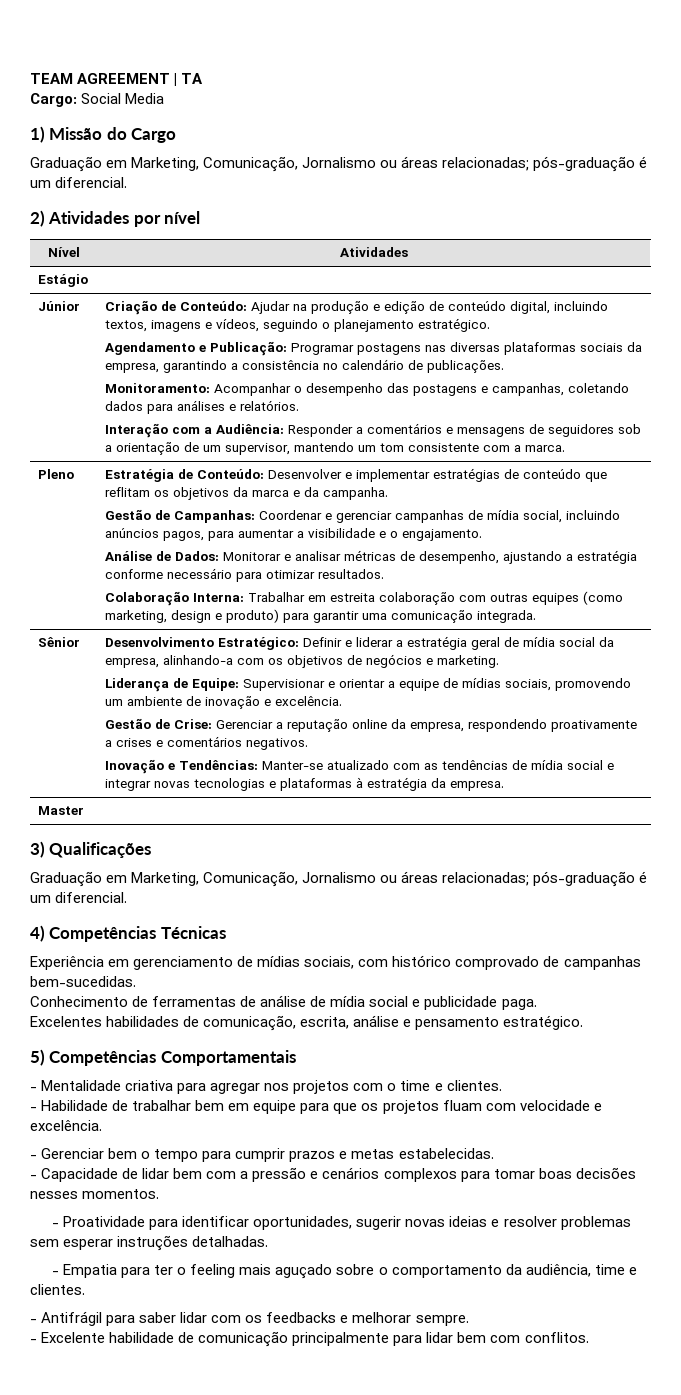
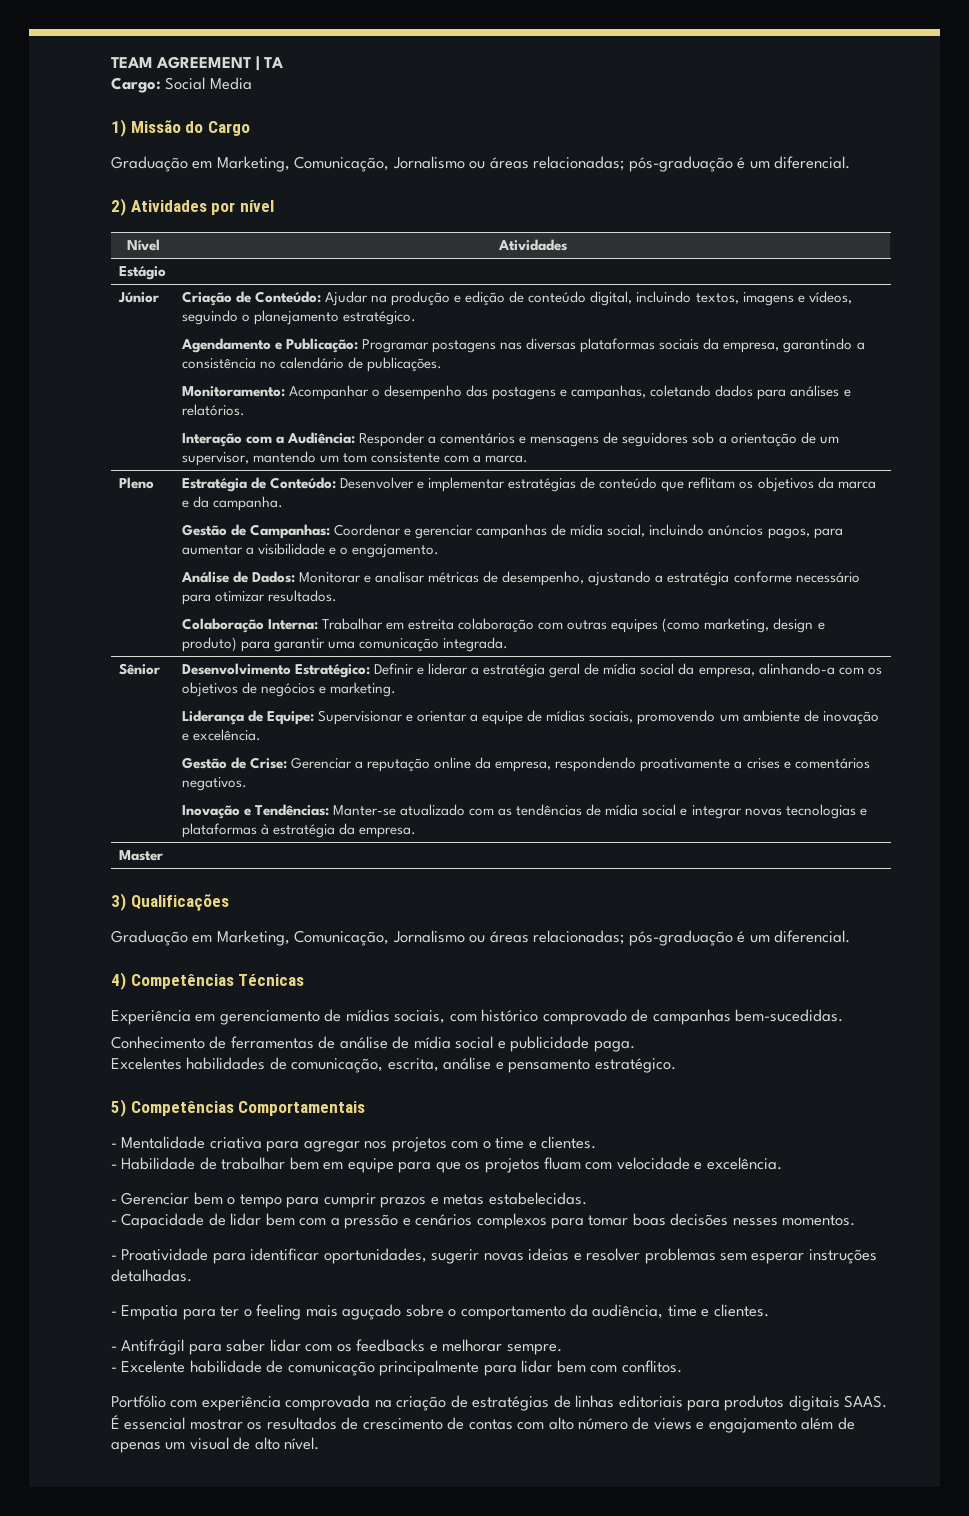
+ Portfólio com experiência comprovada na criação de estratégias de linhas editoriais para produtos digitais SAAS. É essencial mostrar os resultados de crescimento de contas com alto número de views e engajamento além de apenas um visual de alto nível.

